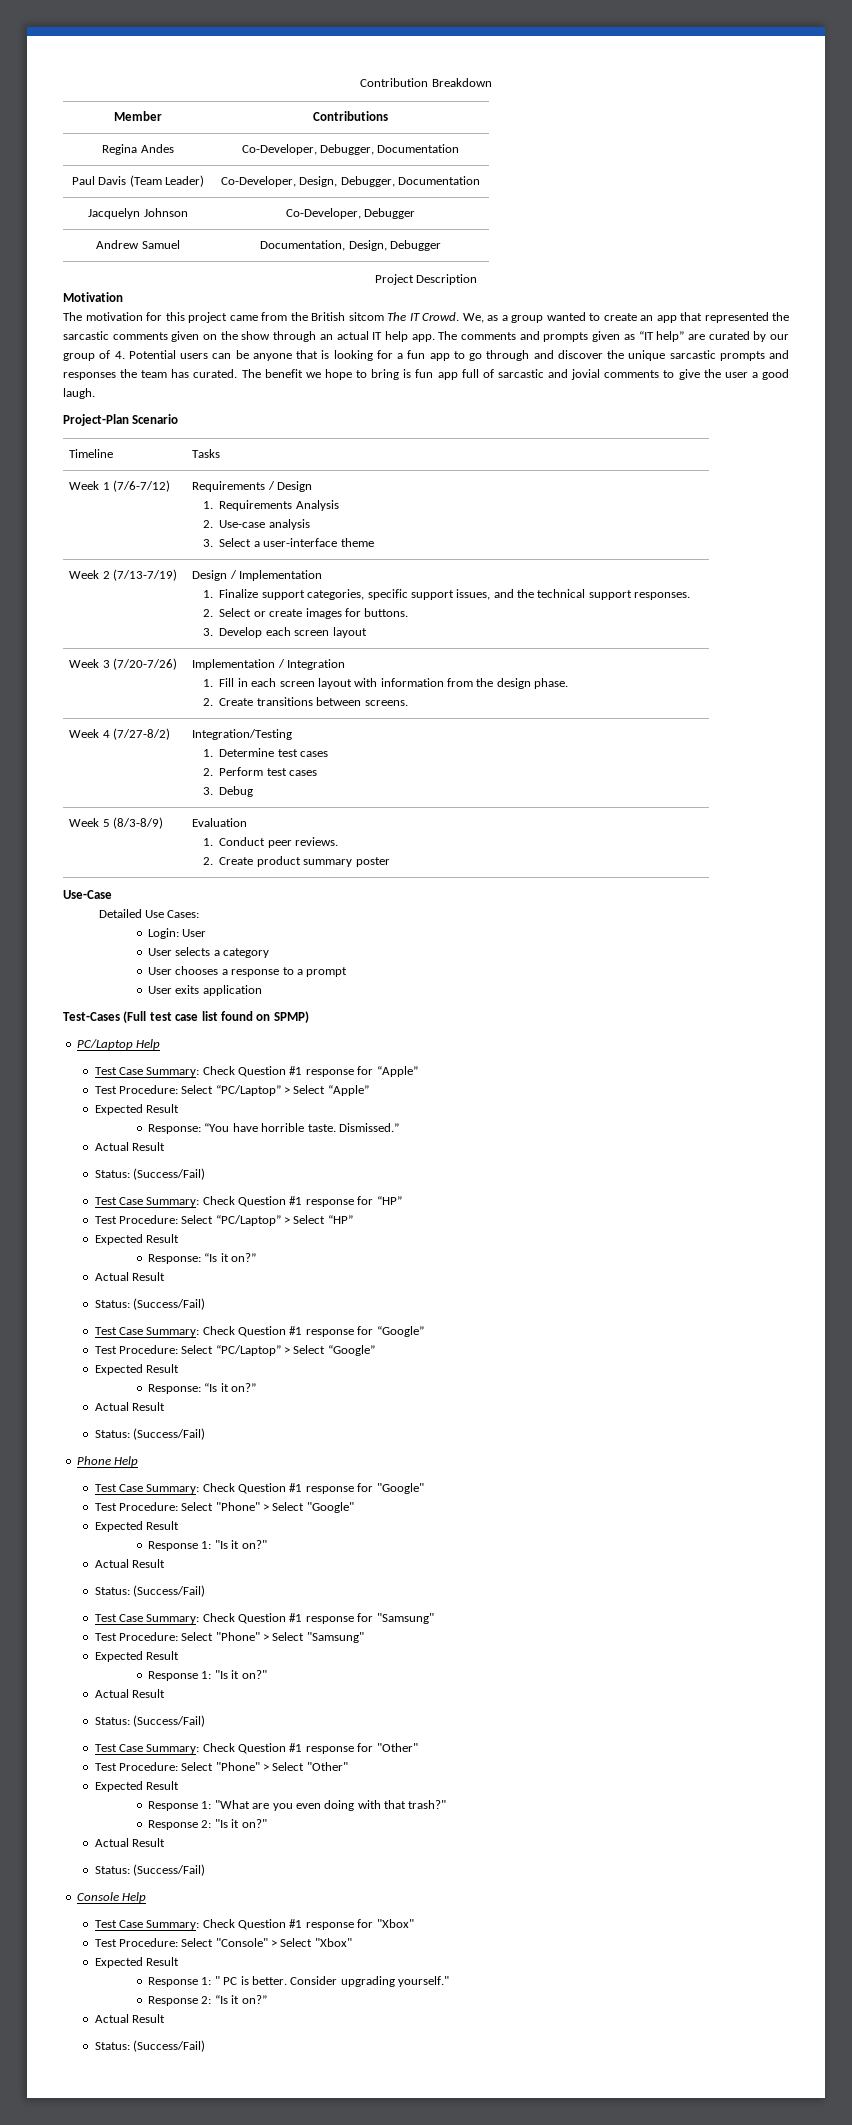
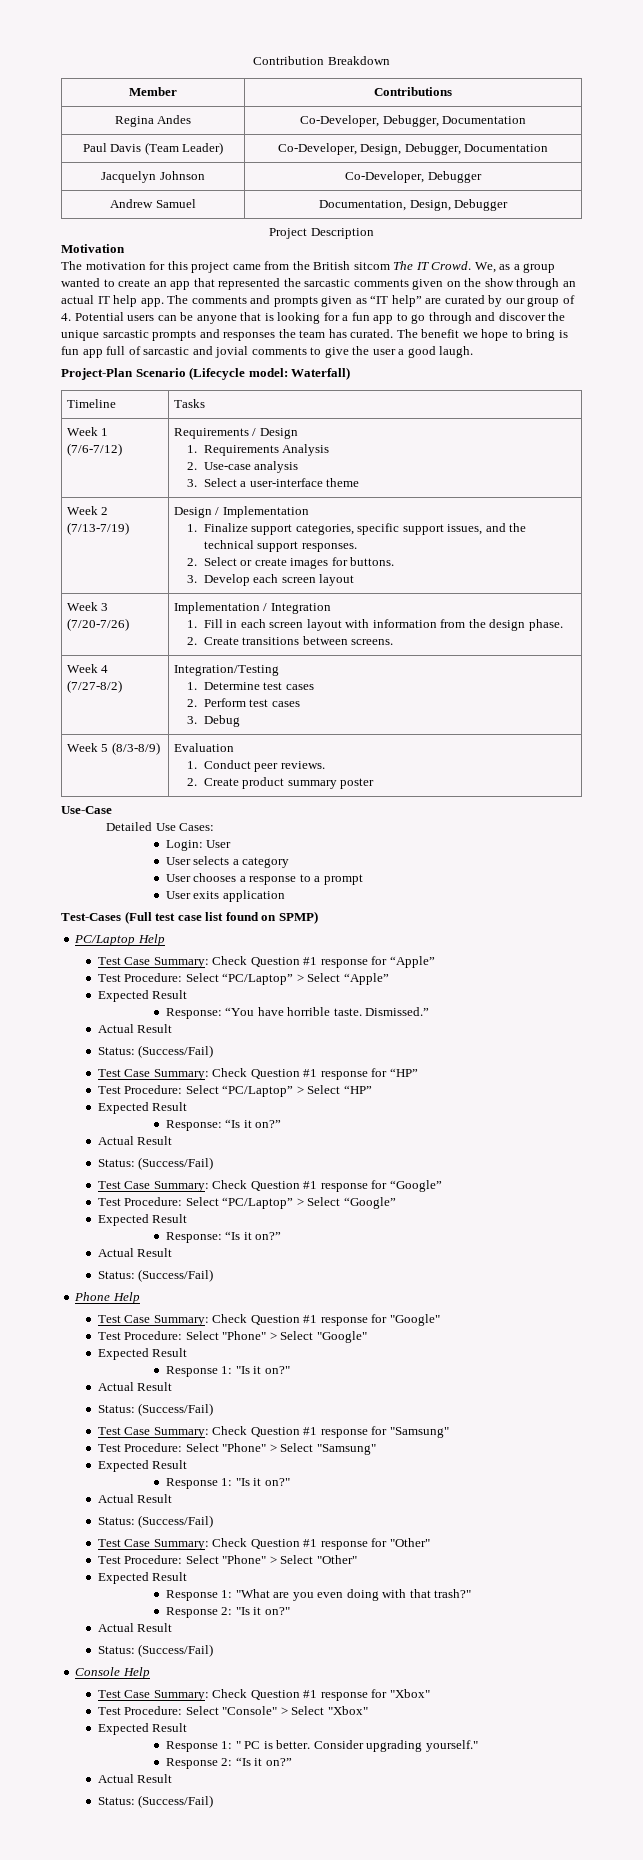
- Project-Plan Scenario
+ Project-Plan Scenario (Lifecycle model: Waterfall)

